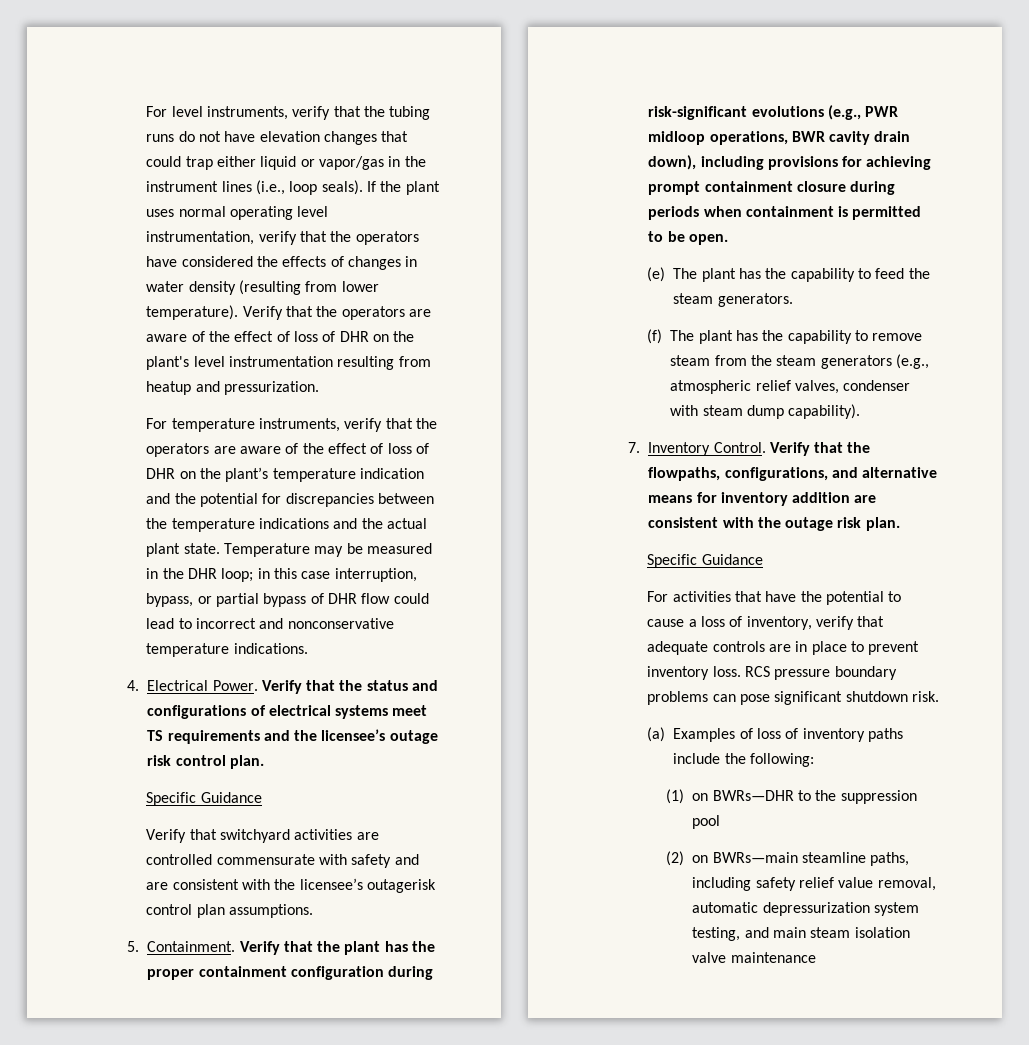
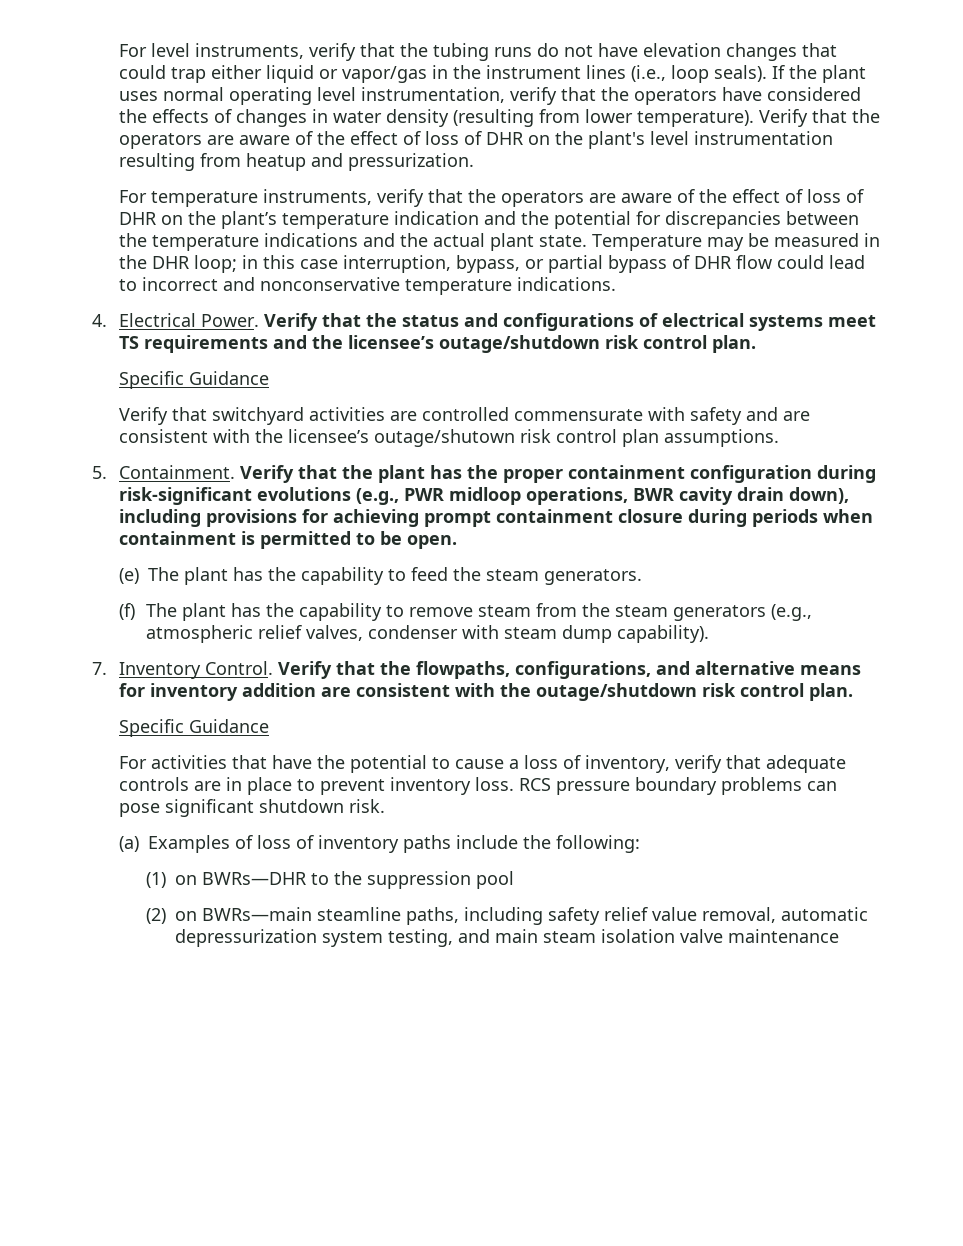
- Verify that the status and configurations of electrical systems meet TS requirements and the licensee’s outage risk control plan.
+ Verify that the status and configurations of electrical systems meet TS requirements and the licensee’s outage/shutdown risk control plan.
- Verify that switchyard activities are controlled commensurate with safety and are consistent with the licensee’s outagerisk control plan assumptions.
+ Verify that switchyard activities are controlled commensurate with safety and are consistent with the licensee’s outage/shutown risk control plan assumptions.
- Verify that the flowpaths, configurations, and alternative means for inventory addition are consistent with the outage risk plan.
+ Verify that the flowpaths, configurations, and alternative means for inventory addition are consistent with the outage/shutdown risk control plan.

